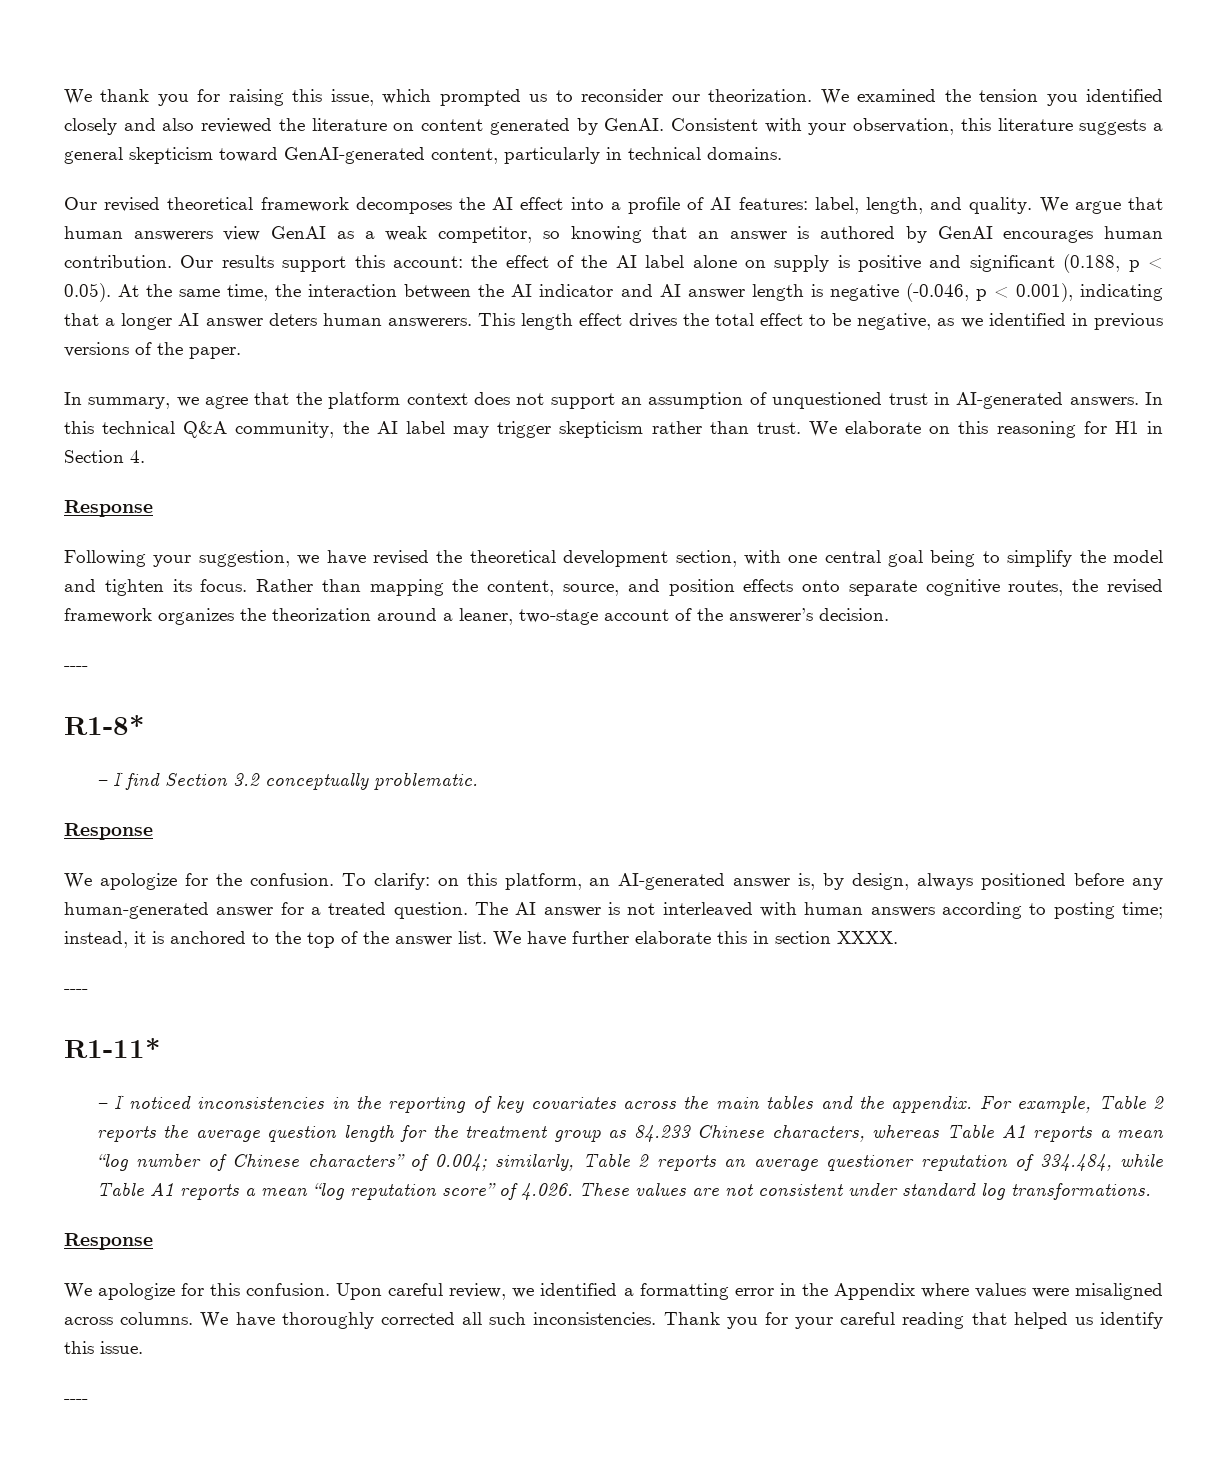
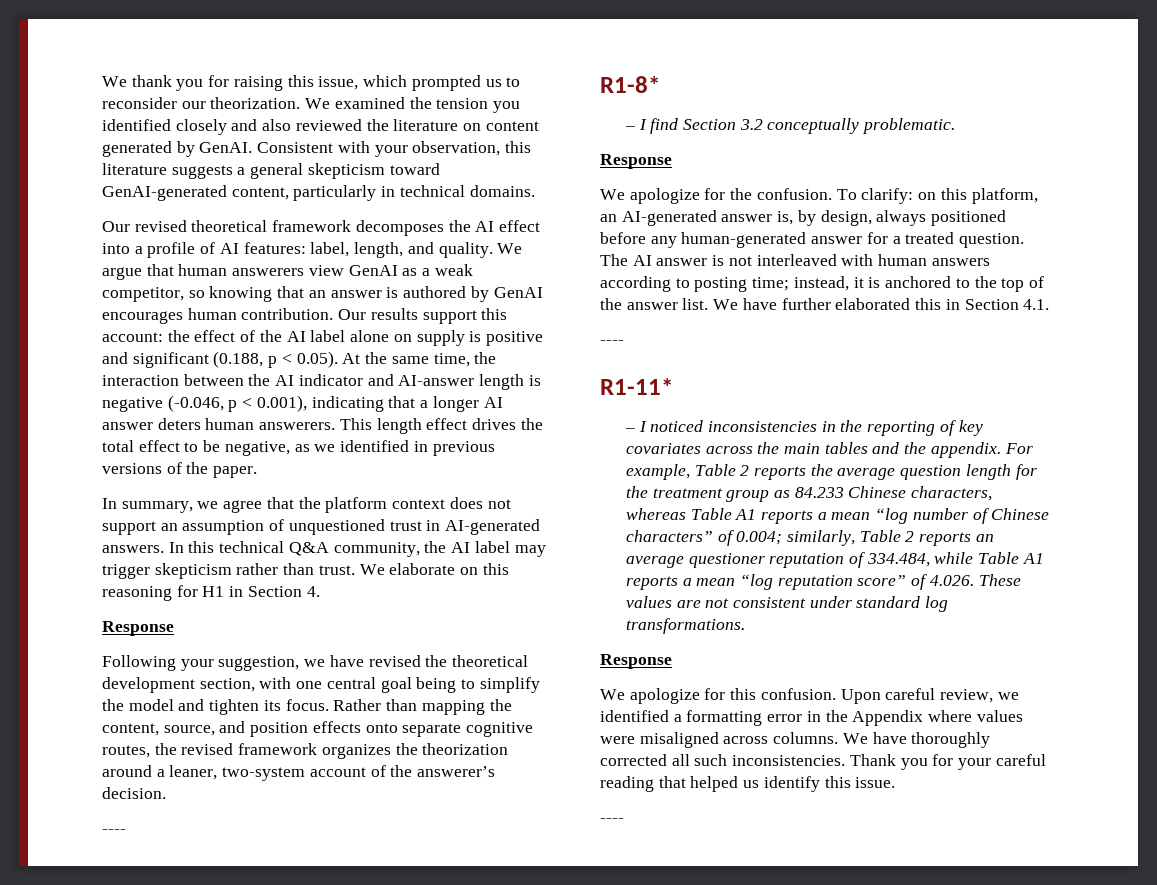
- Our results support this account: the effect of the AI label alone on supply is positive and significant (0.188, p < 0.05). At the same time, the interaction between the AI indicator and AI answer length is negative (-0.046, p < 0.001), indicating that a longer AI answer deters human answerers.
+ Our results support this account: the effect of the AI label alone on supply is positive and significant (0.188, p < 0.05). At the same time, the interaction between the AI indicator and AI-answer length is negative (-0.046, p < 0.001), indicating that a longer AI answer deters human answerers.
- Rather than mapping the content, source, and position effects onto separate cognitive routes, the revised framework organizes the theorization around a leaner, two-stage account of the answerer’s decision.
+ Rather than mapping the content, source, and position effects onto separate cognitive routes, the revised framework organizes the theorization around a leaner, two-system account of the answerer’s decision.
- We have further elaborate this in section XXXX.
+ We have further elaborated this in Section 4.1.

